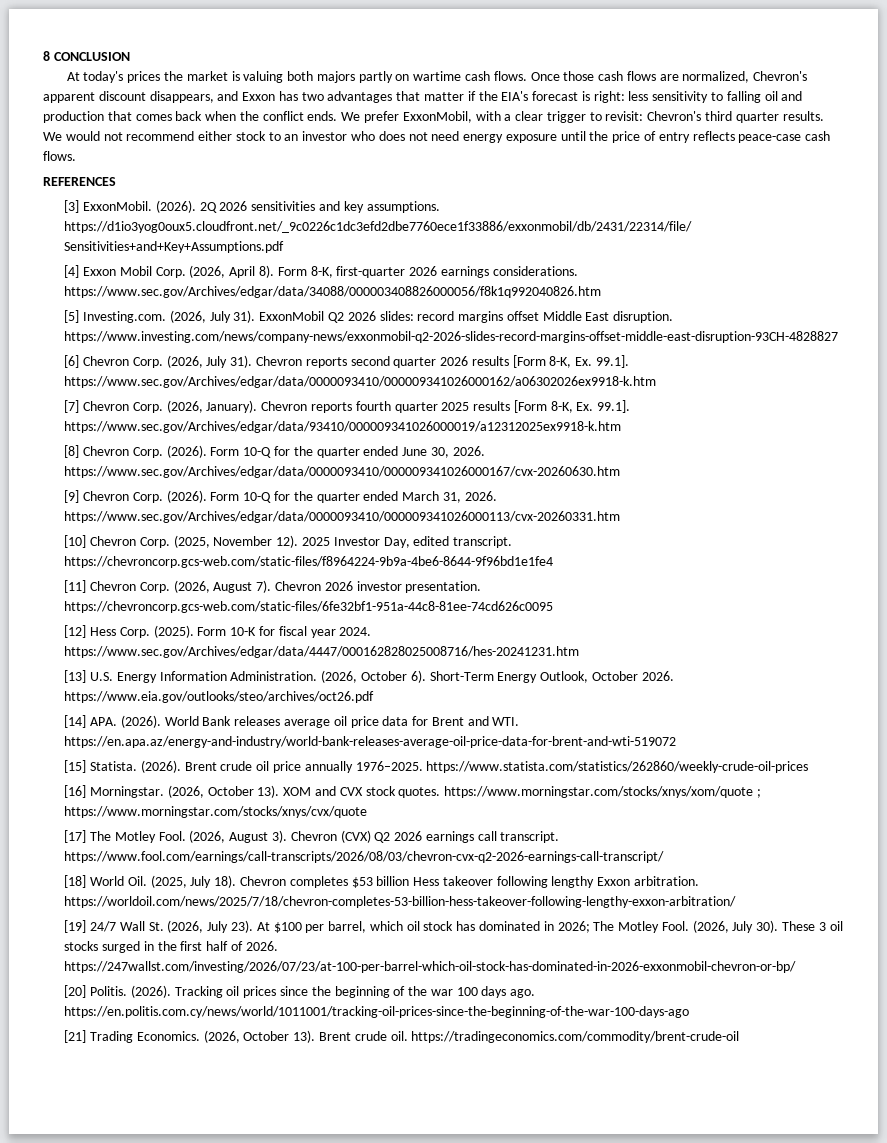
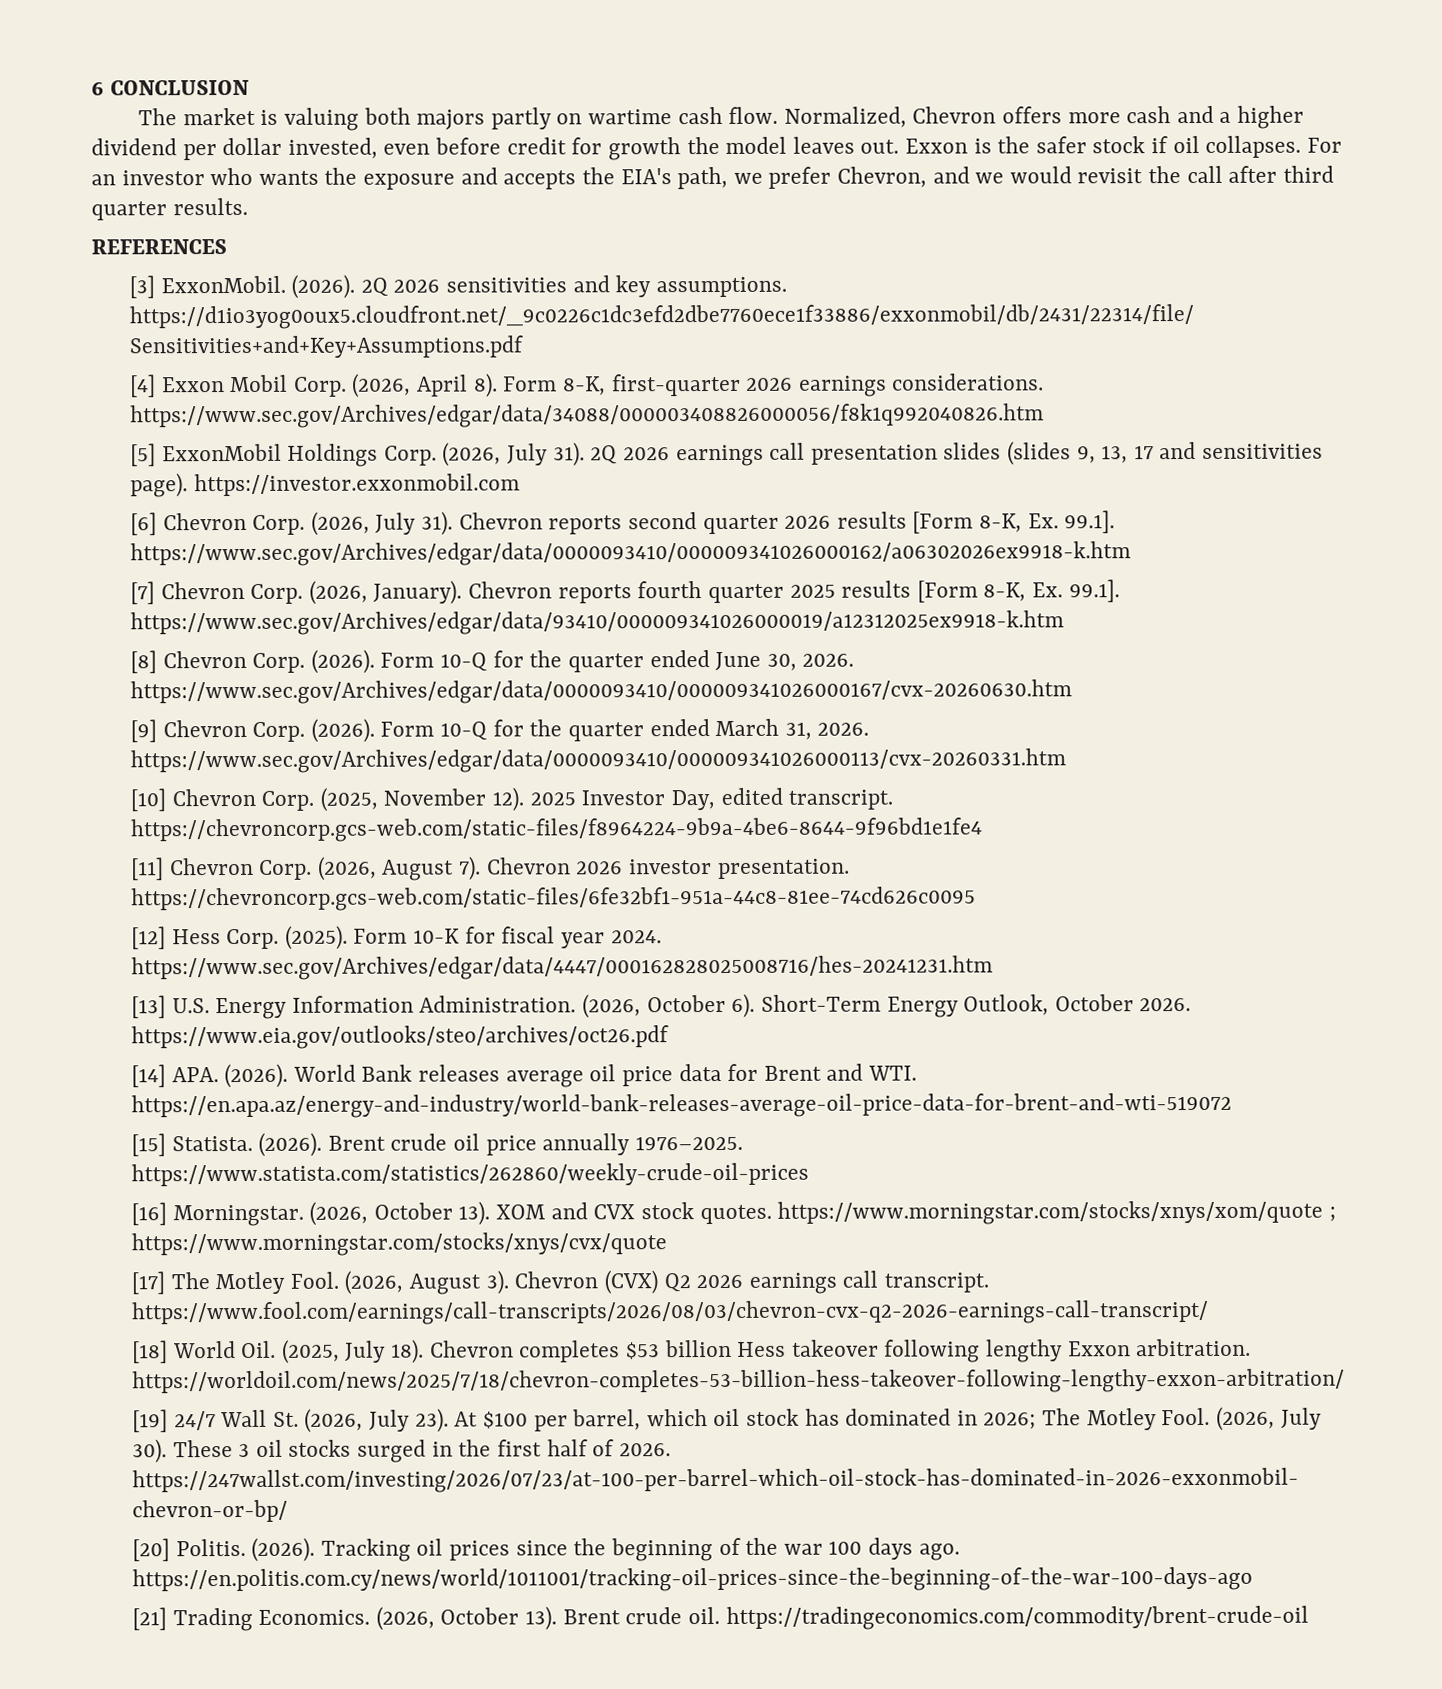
- 8 CONCLUSION
+ 6 CONCLUSION
- At today's prices the market is valuing both majors partly on wartime cash flows. Once those cash flows are normalized, Chevron's apparent discount disappears, and Exxon has two advantages that matter if the EIA's forecast is right: less sensitivity to falling oil and production that comes back when the conflict ends. We prefer ExxonMobil, with a clear trigger to revisit: Chevron's third quarter results. We would not recommend either stock to an investor who does not need energy exposure until the price of entry reflects peace-case cash flows.
+ The market is valuing both majors partly on wartime cash flow. Normalized, Chevron offers more cash and a higher dividend per dollar invested, even before credit for growth the model leaves out. Exxon is the safer stock if oil collapses. For an investor who wants the exposure and accepts the EIA's path, we prefer Chevron, and we would revisit the call after third quarter results.
- [5] Investing.com. (2026, July 31). ExxonMobil Q2 2026 slides: record margins offset Middle East disruption. https://www.investing.com/news/company-news/exxonmobil-q2-2026-slides-record-margins-offset-middle-east-disruption-93CH-4828827
+ [5] ExxonMobil Holdings Corp. (2026, July 31). 2Q 2026 earnings call presentation slides (slides 9, 13, 17 and sensitivities page). https://investor.exxonmobil.com

